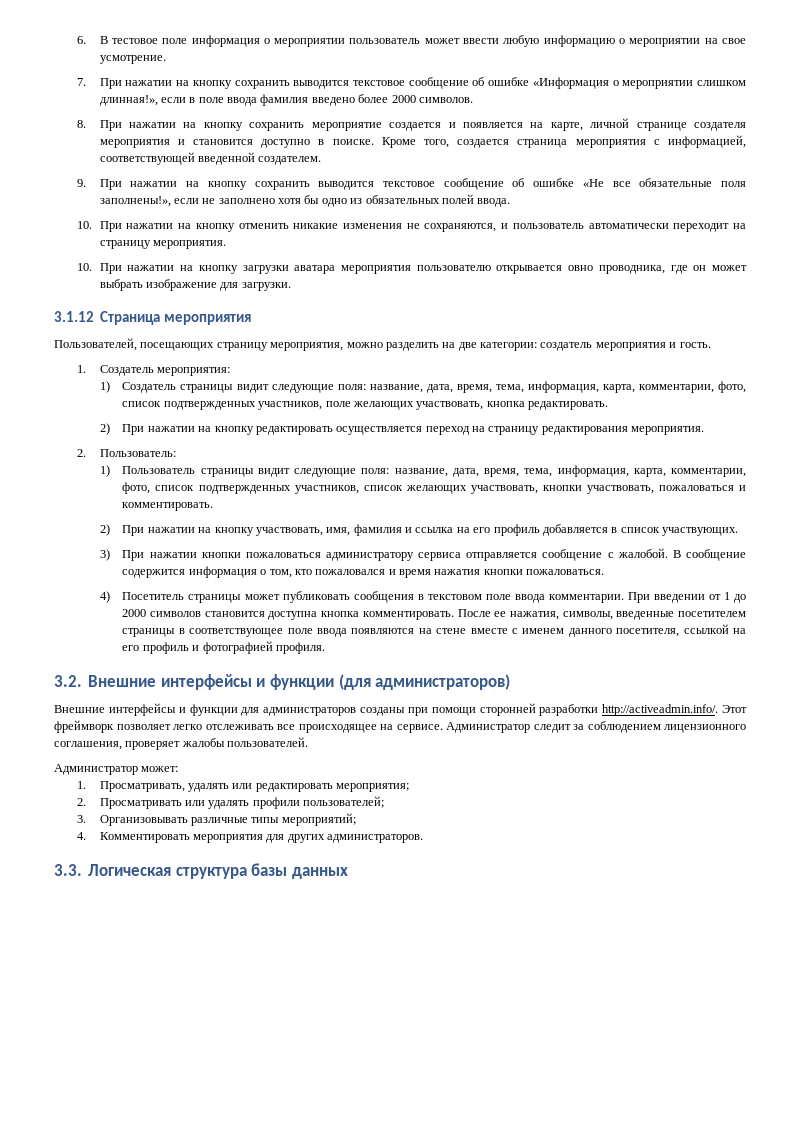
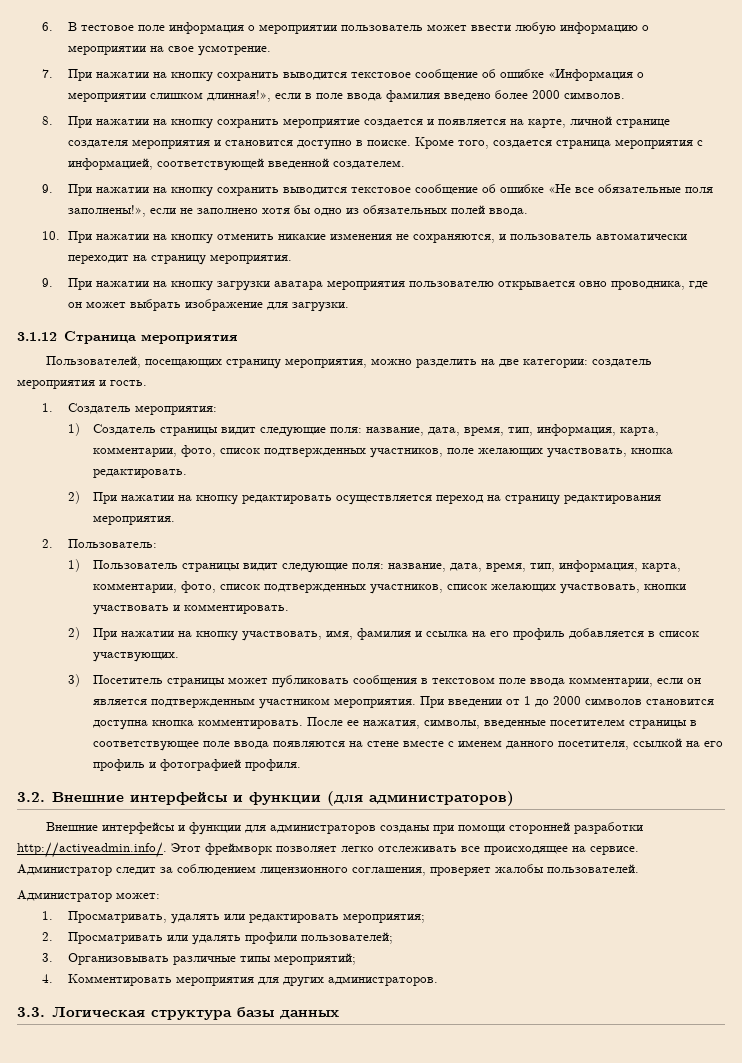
- 10. При нажатии на кнопку загрузки аватара мероприятия пользователю открывается овно проводника, где он может выбрать изображение для загрузки.
+ 9. При нажатии на кнопку загрузки аватара мероприятия пользователю открывается овно проводника, где он может выбрать изображение для загрузки.
- 1) Создатель страницы видит следующие поля: название, дата, время, тема, информация, карта, комментарии, фото, список подтвержденных участников, поле желающих участвовать, кнопка редактировать.
+ 1) Создатель страницы видит следующие поля: название, дата, время, тип, информация, карта, комментарии, фото, список подтвержденных участников, поле желающих участвовать, кнопка редактировать.
- 1) Пользователь страницы видит следующие поля: название, дата, время, тема, информация, карта, комментарии, фото, список подтвержденных участников, список желающих участвовать, кнопки участвовать, пожаловаться и комментировать.
+ 1) Пользователь страницы видит следующие поля: название, дата, время, тип, информация, карта, комментарии, фото, список подтвержденных участников, список желающих участвовать, кнопки участвовать и комментировать.
- 3) При нажатии кнопки пожаловаться администратору сервиса отправляется сообщение с жалобой. В сообщение содержится информация о том, кто пожаловался и время нажатия кнопки пожаловаться.
- 4) Посетитель страницы может публиковать сообщения в текстовом поле ввода комментарии.
+ 3) Посетитель страницы может публиковать сообщения в текстовом поле ввода комментарии, если он является подтвержденным участником мероприятия.

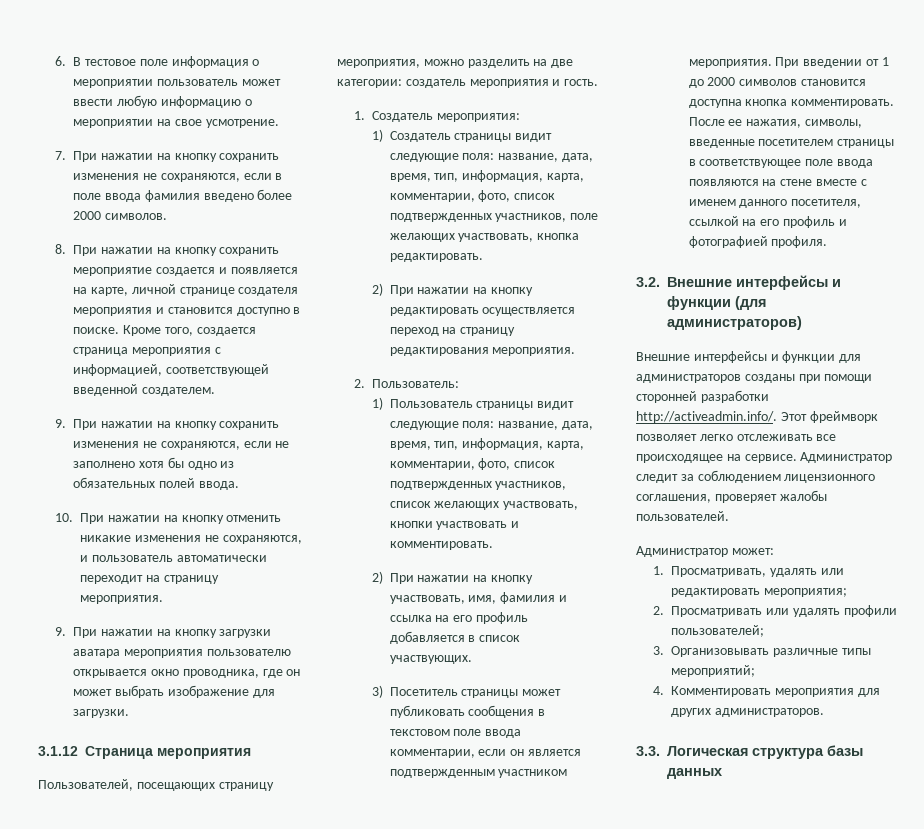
- 7. При нажатии на кнопку сохранить выводится текстовое сообщение об ошибке «Информация о мероприятии слишком длинная!», если в поле ввода фамилия введено более 2000 символов.
+ 7. При нажатии на кнопку сохранить изменения не сохраняются, если в поле ввода фамилия введено более 2000 символов.
- 9. При нажатии на кнопку сохранить выводится текстовое сообщение об ошибке «Не все обязательные поля заполнены!», если не заполнено хотя бы одно из обязательных полей ввода.
+ 9. При нажатии на кнопку сохранить изменения не сохраняются, если не заполнено хотя бы одно из обязательных полей ввода.
- 9. При нажатии на кнопку загрузки аватара мероприятия пользователю открывается овно проводника, где он может выбрать изображение для загрузки.
+ 9. При нажатии на кнопку загрузки аватара мероприятия пользователю открывается окно проводника, где он может выбрать изображение для загрузки.

